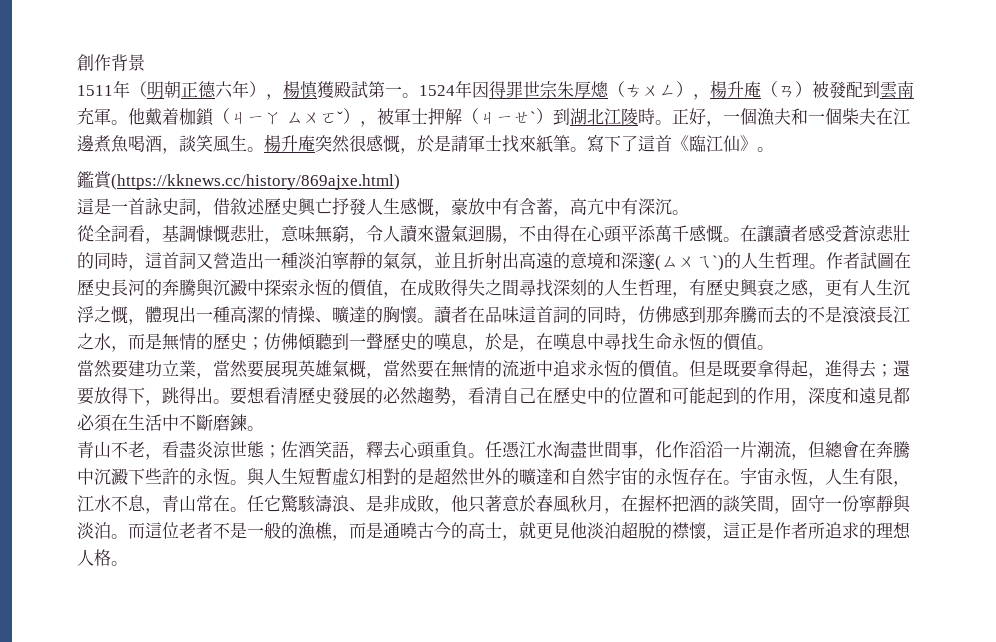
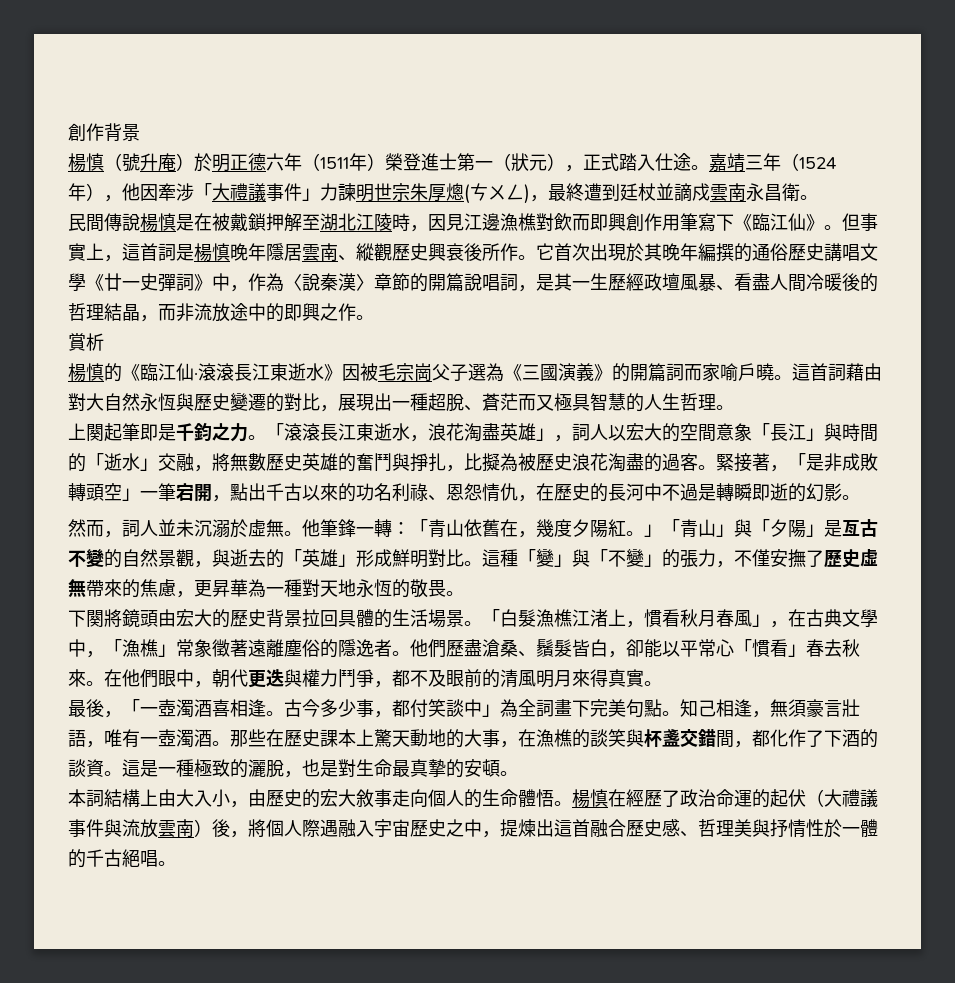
- 1511年（明朝正德六年），楊慎獲殿試第一。1524年因得罪世宗朱厚熜（ㄘㄨㄥ），楊升庵（ㄢ）被發配到雲南充軍。他戴着枷鎖（ㄐㄧㄚ ㄙㄨㄛˇ），被軍士押解（ㄐㄧㄝˋ）到湖北江陵時。正好，一個漁夫和一個柴夫在江邊煮魚喝酒，談笑風生。楊升庵突然很感慨，於是請軍士找來紙筆。寫下了這首《臨江仙》。
- 鑑賞(https://kknews.cc/history/869ajxe.html)
- 這是一首詠史詞，借敘述歷史興亡抒發人生感慨，豪放中有含蓄，高亢中有深沉。
- 從全詞看，基調慷慨悲壯，意味無窮，令人讀來盪氣迴腸，不由得在心頭平添萬千感慨。在讓讀者感受蒼涼悲壯的同時，這首詞又營造出一種淡泊寧靜的氣氛，並且折射出高遠的意境和深邃(ㄙㄨㄟˋ)的人生哲理。作者試圖在歷史長河的奔騰與沉澱中探索永恆的價值，在成敗得失之間尋找深刻的人生哲理，有歷史興衰之感，更有人生沉浮之慨，體現出一種高潔的情操、曠達的胸懷。讀者在品味這首詞的同時，仿佛感到那奔騰而去的不是滾滾長江之水，而是無情的歷史；仿佛傾聽到一聲歷史的嘆息，於是，在嘆息中尋找生命永恆的價值。
- 當然要建功立業，當然要展現英雄氣概，當然要在無情的流逝中追求永恆的價值。但是既要拿得起，進得去；還要放得下，跳得出。要想看清歷史發展的必然趨勢，看清自己在歷史中的位置和可能起到的作用，深度和遠見都必須在生活中不斷磨鍊。
- 青山不老，看盡炎涼世態；佐酒笑語，釋去心頭重負。任憑江水淘盡世間事，化作滔滔一片潮流，但總會在奔騰中沉澱下些許的永恆。與人生短暫虛幻相對的是超然世外的曠達和自然宇宙的永恆存在。宇宙永恆，人生有限，江水不息，青山常在。任它驚駭濤浪、是非成敗，他只著意於春風秋月，在握杯把酒的談笑間，固守一份寧靜與淡泊。而這位老者不是一般的漁樵，而是通曉古今的高士，就更見他淡泊超脫的襟懷，這正是作者所追求的理想人格。
+ 楊慎（號升庵）於明正德六年（1511年）榮登進士第一（狀元），正式踏入仕途。嘉靖三年（1524年），他因牽涉「大禮議事件」力諫明世宗朱厚熜(ㄘㄨㄥ)，最終遭到廷杖並謫戍雲南永昌衛。
+ 民間傳說楊慎是在被戴鎖押解至湖北江陵時，因見江邊漁樵對飲而即興創作用筆寫下《臨江仙》。但事實上，這首詞是楊慎晚年隱居雲南、縱觀歷史興衰後所作。它首次出現於其晚年編撰的通俗歷史講唱文學《廿一史彈詞》中，作為〈說秦漢〉章節的開篇說唱詞，是其一生歷經政壇風暴、看盡人間冷暖後的哲理結晶，而非流放途中的即興之作。
+ 賞析
+ 楊慎的《臨江仙·滾滾長江東逝水》因被毛宗崗父子選為《三國演義》的開篇詞而家喻戶曉。這首詞藉由對大自然永恆與歷史變遷的對比，展現出一種超脫、蒼茫而又極具智慧的人生哲理。
+ 上闋起筆即是千鈞之力。「滾滾長江東逝水，浪花淘盡英雄」，詞人以宏大的空間意象「長江」與時間的「逝水」交融，將無數歷史英雄的奮鬥與掙扎，比擬為被歷史浪花淘盡的過客。緊接著，「是非成敗轉頭空」一筆宕開，點出千古以來的功名利祿、恩怨情仇，在歷史的長河中不過是轉瞬即逝的幻影。
+ 然而，詞人並未沉溺於虛無。他筆鋒一轉：「青山依舊在，幾度夕陽紅。」「青山」與「夕陽」是亙古不變的自然景觀，與逝去的「英雄」形成鮮明對比。這種「變」與「不變」的張力，不僅安撫了歷史虛無帶來的焦慮，更昇華為一種對天地永恆的敬畏。
+ 下闋將鏡頭由宏大的歷史背景拉回具體的生活場景。「白髮漁樵江渚上，慣看秋月春風」，在古典文學中，「漁樵」常象徵著遠離塵俗的隱逸者。他們歷盡滄桑、鬚髮皆白，卻能以平常心「慣看」春去秋來。在他們眼中，朝代更迭與權力鬥爭，都不及眼前的清風明月來得真實。
+ 最後，「一壺濁酒喜相逢。古今多少事，都付笑談中」為全詞畫下完美句點。知己相逢，無須豪言壯語，唯有一壺濁酒。那些在歷史課本上驚天動地的大事，在漁樵的談笑與杯盞交錯間，都化作了下酒的談資。這是一種極致的灑脫，也是對生命最真摯的安頓。
+ 本詞結構上由大入小，由歷史的宏大敘事走向個人的生命體悟。楊慎在經歷了政治命運的起伏（大禮議事件與流放雲南）後，將個人際遇融入宇宙歷史之中，提煉出這首融合歷史感、哲理美與抒情性於一體的千古絕唱。

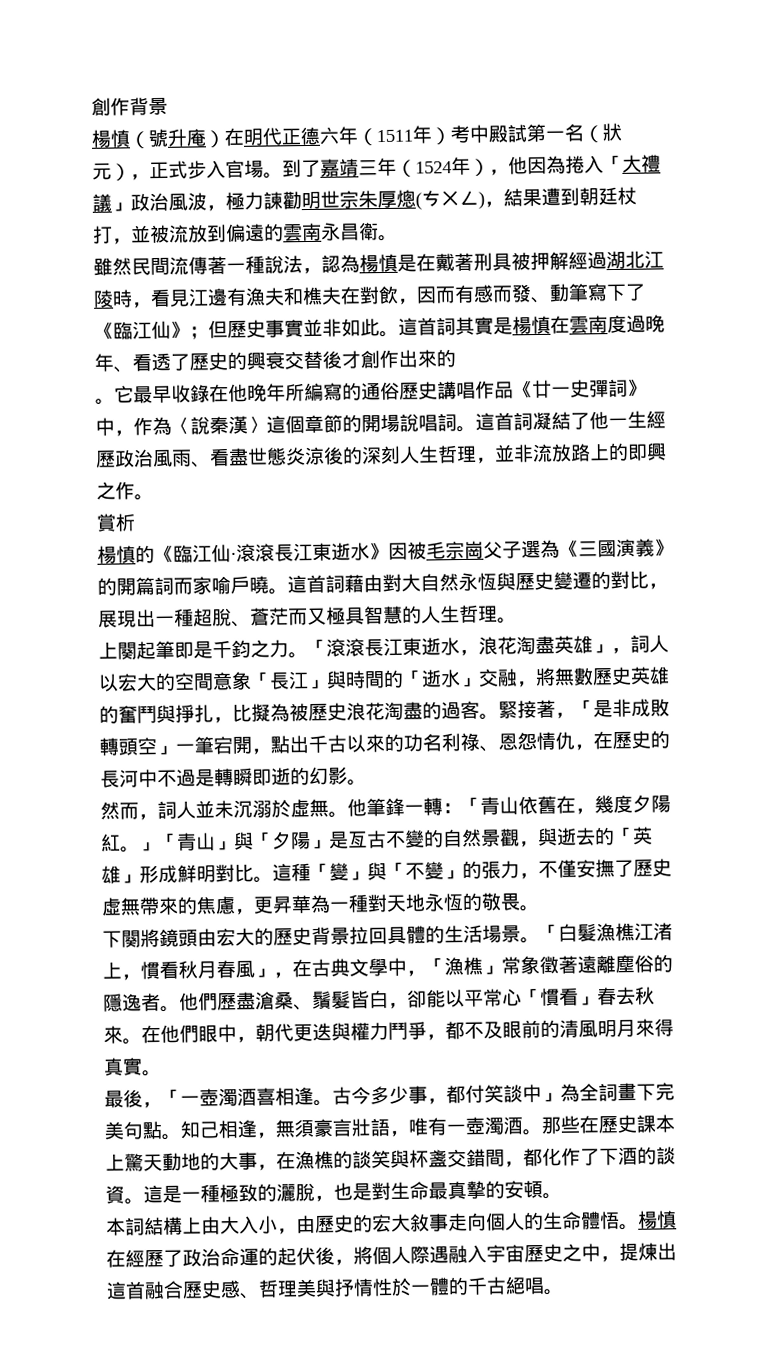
- 楊慎（號升庵）於明正德六年（1511年）榮登進士第一（狀元），正式踏入仕途。嘉靖三年（1524年），他因牽涉「大禮議事件」力諫明世宗朱厚熜(ㄘㄨㄥ)，最終遭到廷杖並謫戍雲南永昌衛。
- 民間傳說楊慎是在被戴鎖押解至湖北江陵時，因見江邊漁樵對飲而即興創作用筆寫下《臨江仙》。但事實上，這首詞是楊慎晚年隱居雲南、縱觀歷史興衰後所作。它首次出現於其晚年編撰的通俗歷史講唱文學《廿一史彈詞》中，作為〈說秦漢〉章節的開篇說唱詞，是其一生歷經政壇風暴、看盡人間冷暖後的哲理結晶，而非流放途中的即興之作。
+ 楊慎（號升庵）在明代正德六年（1511年）考中殿試第一名（狀元），正式步入官場。到了嘉靖三年（1524年），他因為捲入「大禮議」政治風波，極力諫勸明世宗朱厚熜(ㄘㄨㄥ)，結果遭到朝廷杖打，並被流放到偏遠的雲南永昌衛。
+ 雖然民間流傳著一種說法，認為楊慎是在戴著刑具被押解經過湖北江陵時，看見江邊有漁夫和樵夫在對飲，因而有感而發、動筆寫下了《臨江仙》；但歷史事實並非如此。這首詞其實是楊慎在雲南度過晚年、看透了歷史的興衰交替後才創作出來的
+ 。它最早收錄在他晚年所編寫的通俗歷史講唱作品《廿一史彈詞》中，作為〈說秦漢〉這個章節的開場說唱詞。這首詞凝結了他一生經歷政治風雨、看盡世態炎涼後的深刻人生哲理，並非流放路上的即興之作。
- 楊慎在經歷了政治命運的起伏（大禮議事件與流放雲南）後，將個人際遇融入宇宙歷史之中，提煉出這首融合歷史感、哲理美與抒情性於一體的千古絕唱。
+ 楊慎在經歷了政治命運的起伏後，將個人際遇融入宇宙歷史之中，提煉出這首融合歷史感、哲理美與抒情性於一體的千古絕唱。

